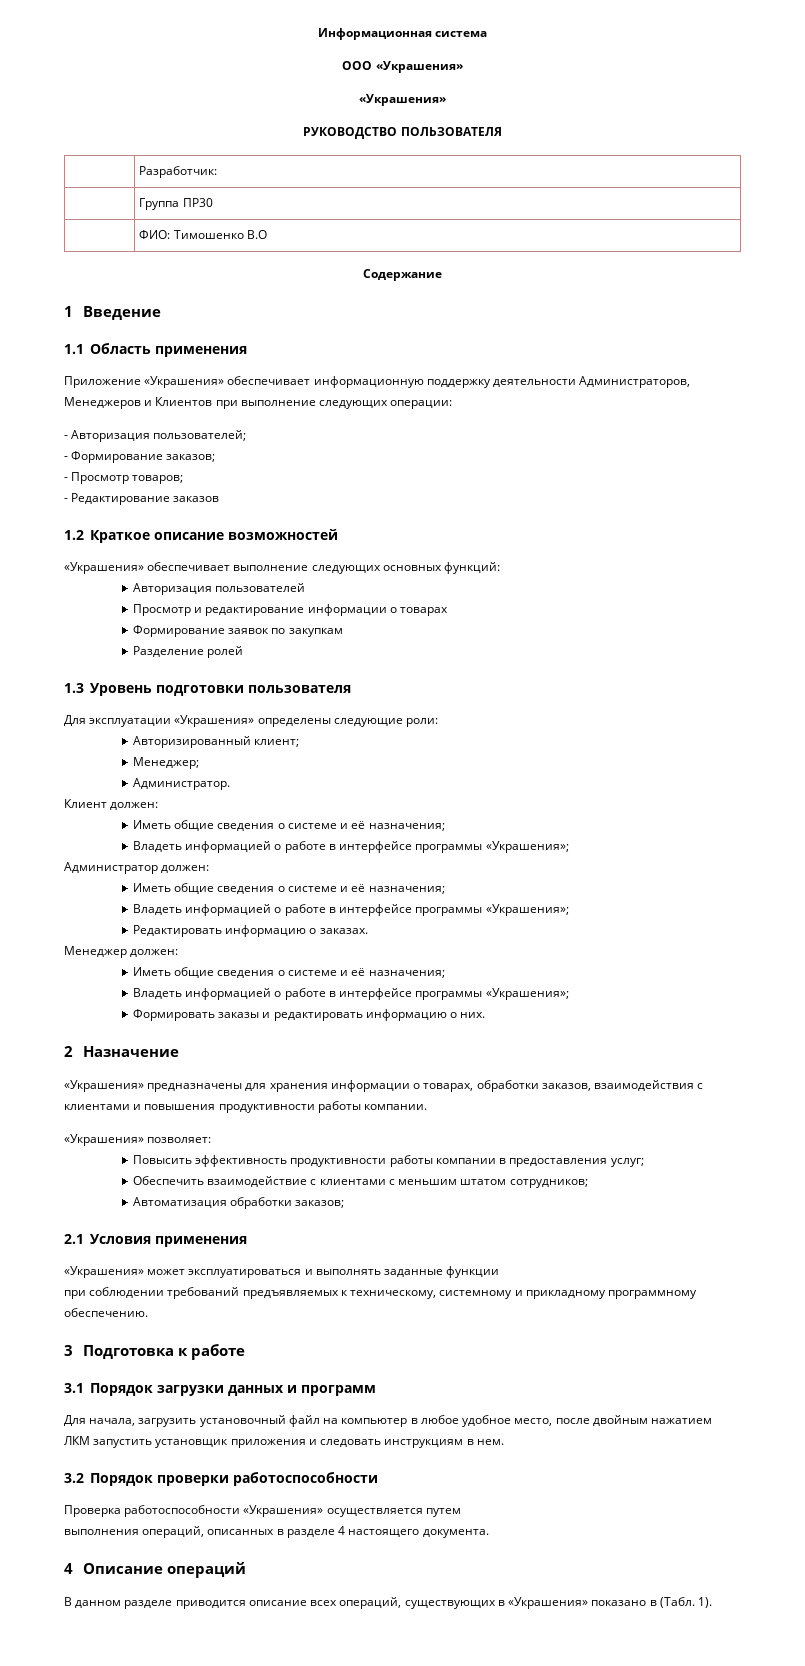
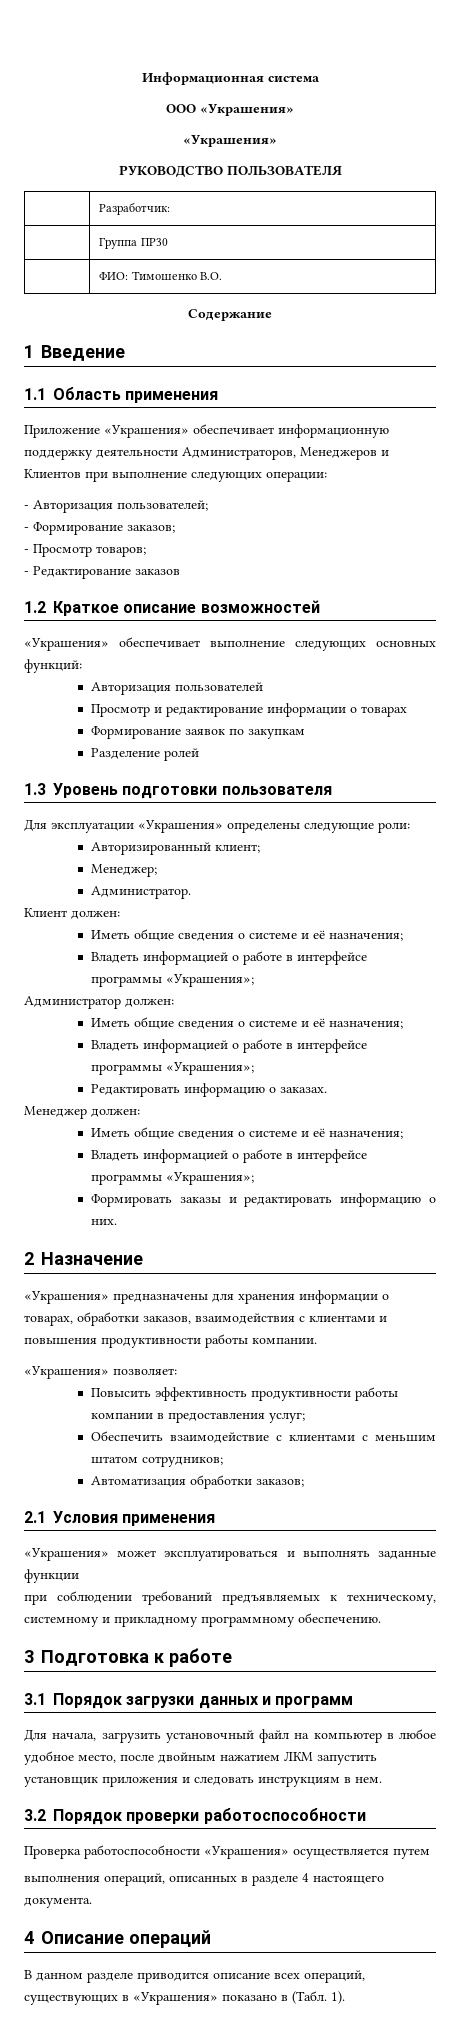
- | ФИО: Тимошенко В.О
+ | ФИО: Тимошенко В.О.

